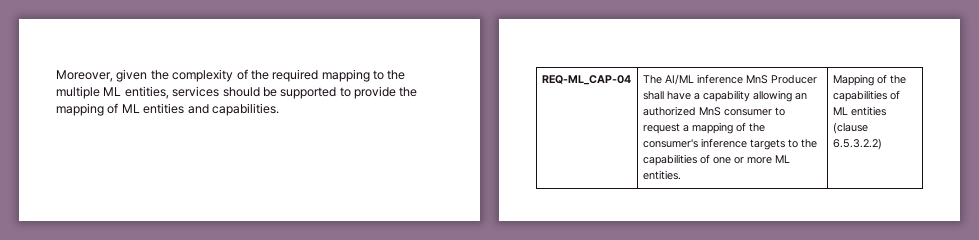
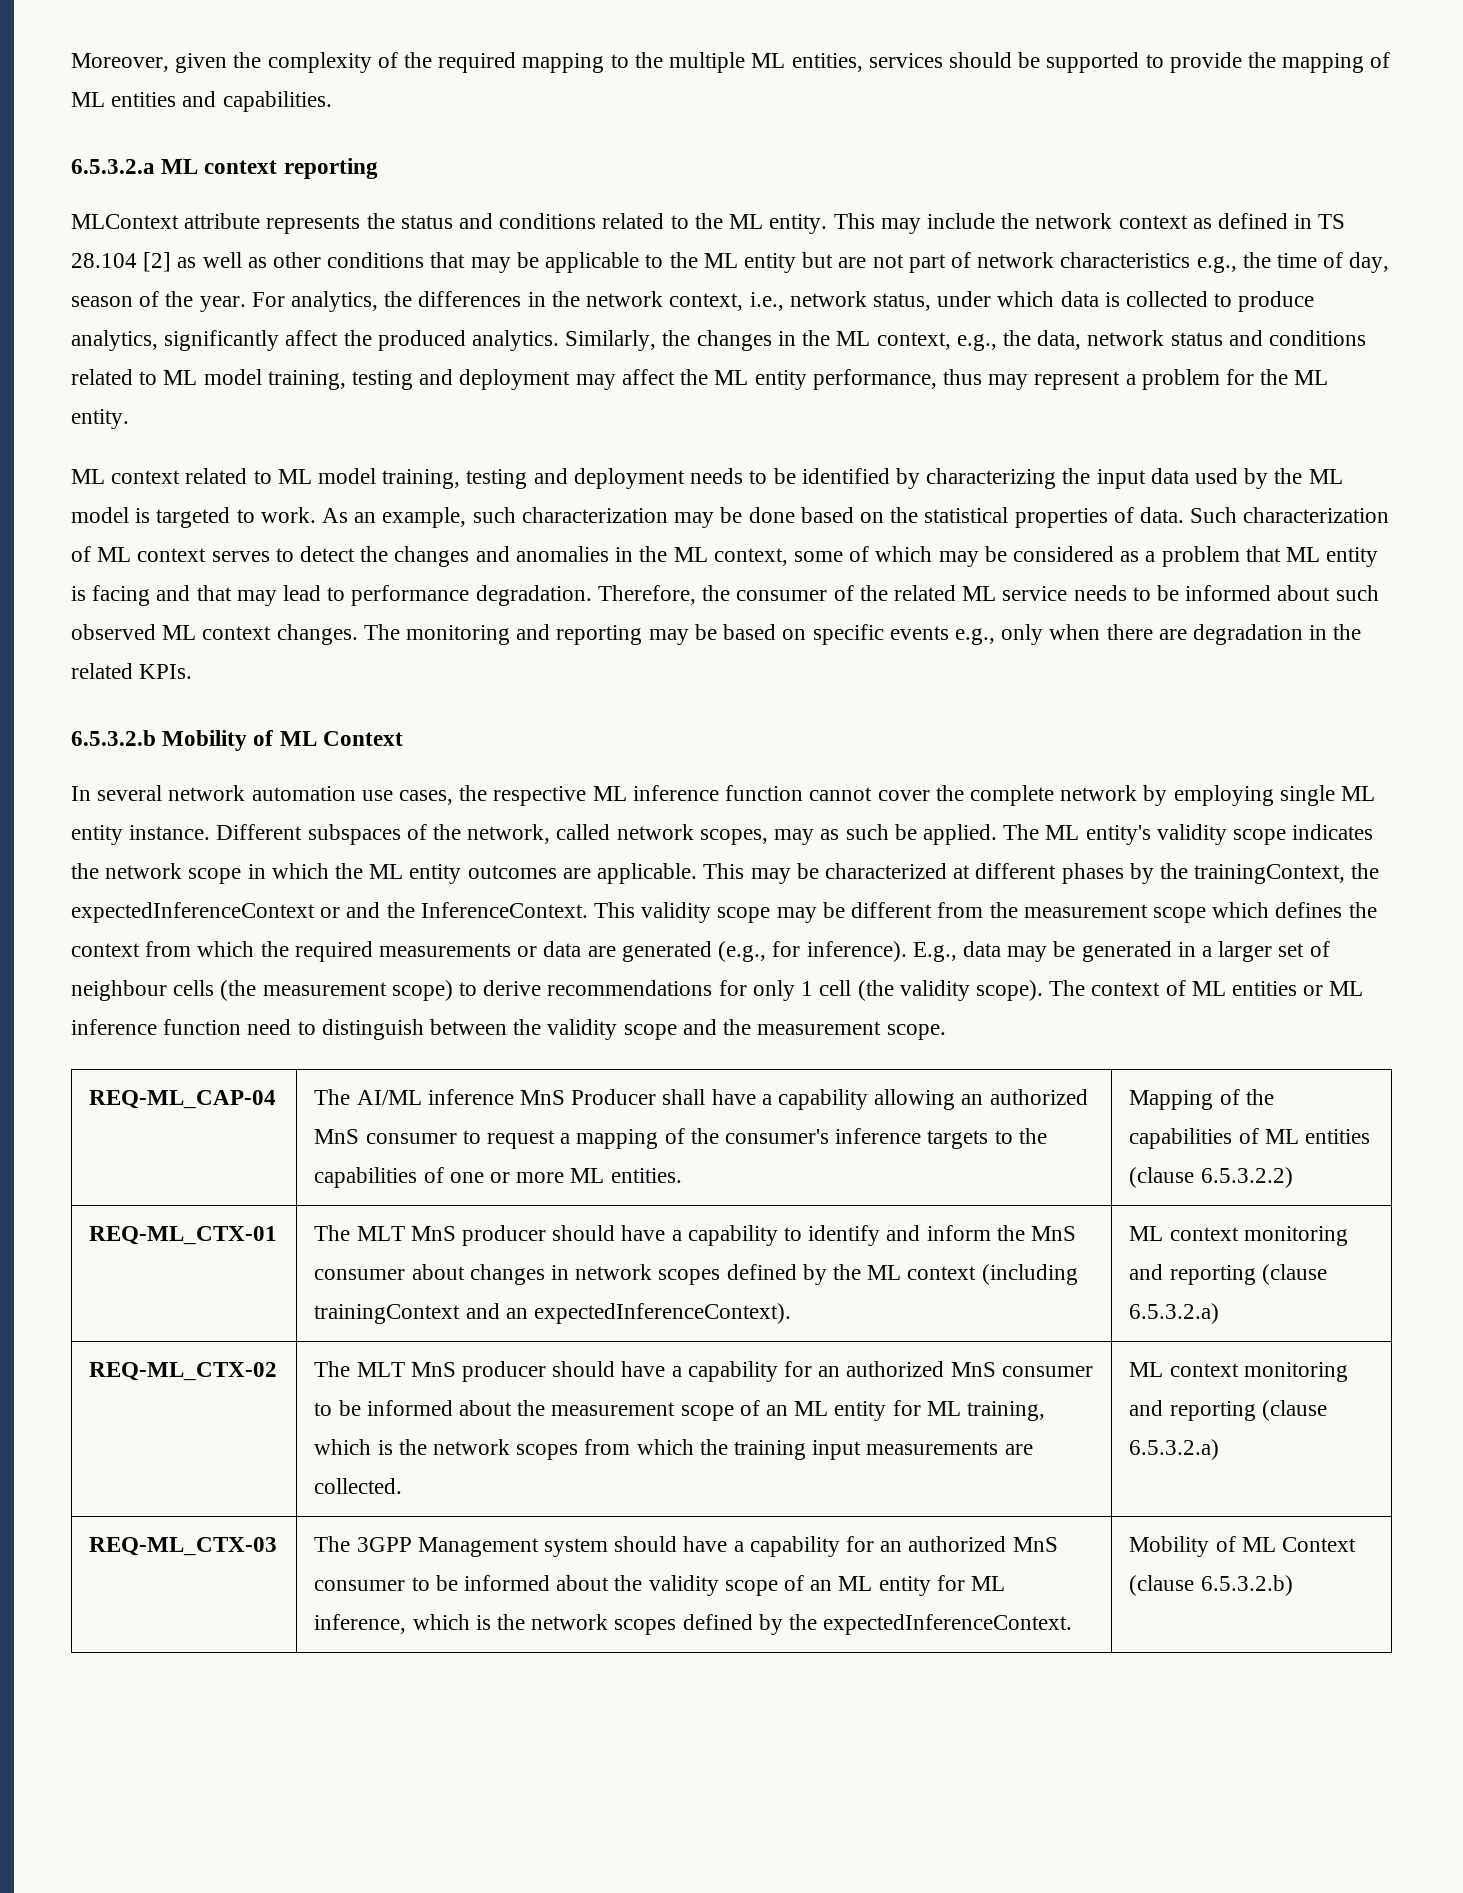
+ 6.5.3.2.a ML context reporting
+ MLContext attribute represents the status and conditions related to the ML entity. This may include the network context as defined in TS 28.104 [2] as well as other conditions that may be applicable to the ML entity but are not part of network characteristics e.g., the time of day, season of the year. For analytics, the differences in the network context, i.e., network status, under which data is collected to produce analytics, significantly affect the produced analytics. Similarly, the changes in the ML context, e.g., the data, network status and conditions related to ML model training, testing and deployment may affect the ML entity performance, thus may represent a problem for the ML entity.
+ ML context related to ML model training, testing and deployment needs to be identified by characterizing the input data used by the ML model is targeted to work. As an example, such characterization may be done based on the statistical properties of data. Such characterization of ML context serves to detect the changes and anomalies in the ML context, some of which may be considered as a problem that ML entity is facing and that may lead to performance degradation. Therefore, the consumer of the related ML service needs to be informed about such observed ML context changes. The monitoring and reporting may be based on specific events e.g., only when there are degradation in the related KPIs.
+ 6.5.3.2.b Mobility of ML Context
+ In several network automation use cases, the respective ML inference function cannot cover the complete network by employing single ML entity instance. Different subspaces of the network, called network scopes, may as such be applied. The ML entity's validity scope indicates the network scope in which the ML entity outcomes are applicable. This may be characterized at different phases by the trainingContext, the expectedInferenceContext or and the InferenceContext. This validity scope may be different from the measurement scope which defines the context from which the required measurements or data are generated (e.g., for inference). E.g., data may be generated in a larger set of neighbour cells (the measurement scope) to derive recommendations for only 1 cell (the validity scope). The context of ML entities or ML inference function need to distinguish between the validity scope and the measurement scope.
+ REQ-ML_CTX-01 | The MLT MnS producer should have a capability to identify and inform the MnS consumer about changes in network scopes defined by the ML context (including trainingContext and an expectedInferenceContext). | ML context monitoring and reporting (clause 6.5.3.2.a)
+ REQ-ML_CTX-02 | The MLT MnS producer should have a capability for an authorized MnS consumer to be informed about the measurement scope of an ML entity for ML training, which is the network scopes from which the training input measurements are collected. | ML context monitoring and reporting (clause 6.5.3.2.a)
+ REQ-ML_CTX-03 | The 3GPP Management system should have a capability for an authorized MnS consumer to be informed about the validity scope of an ML entity for ML inference, which is the network scopes defined by the expectedInferenceContext. | Mobility of ML Context (clause 6.5.3.2.b)

